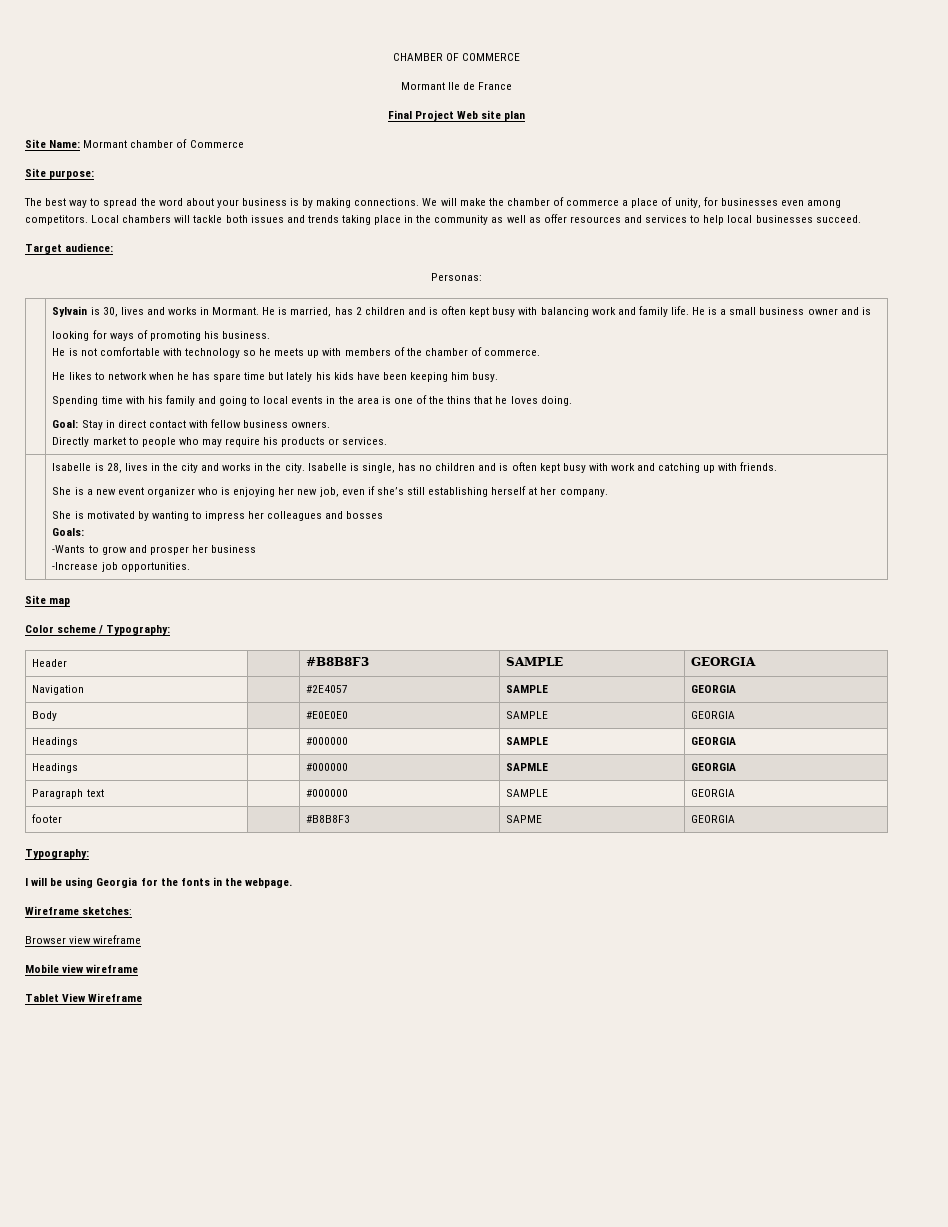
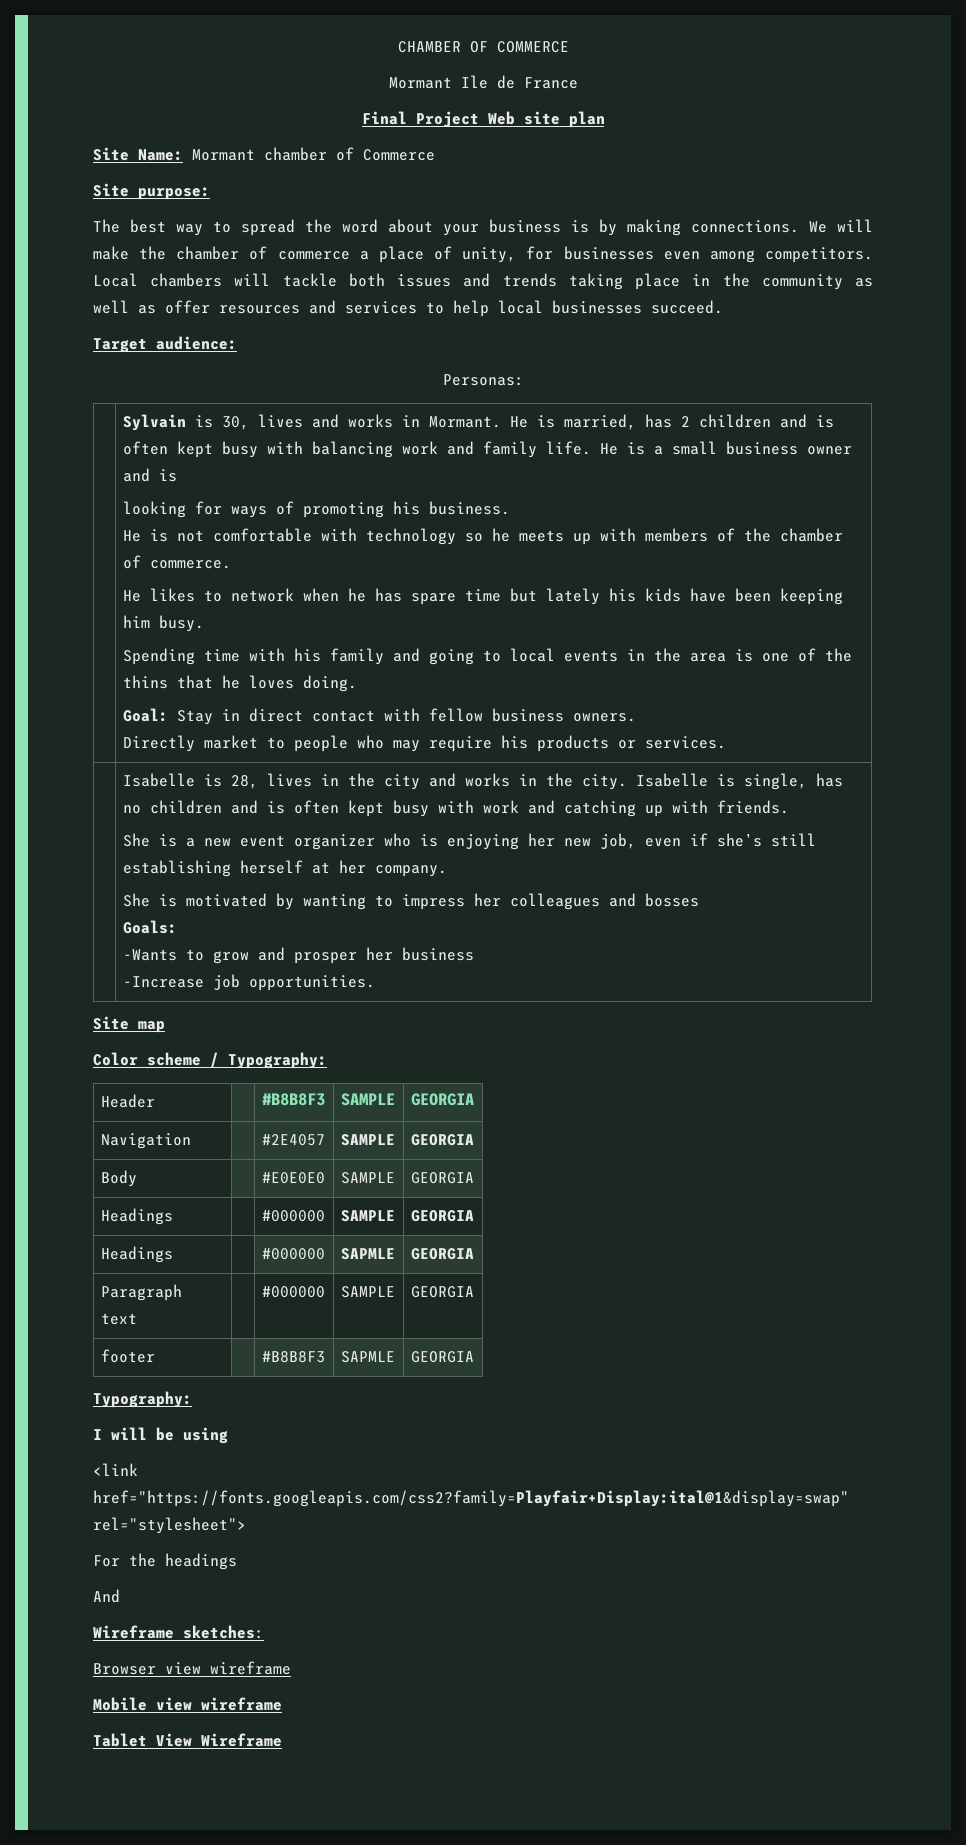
- footer | | #B8B8F3 | SAPME | GEORGIA
+ footer | | #B8B8F3 | SAPMLE | GEORGIA
- I will be using Georgia for the fonts in the webpage.
+ I will be using
+ <link href="https://fonts.googleapis.com/css2?family=Playfair+Display:ital@1&display=swap" rel="stylesheet">
+ For the headings
+ And

